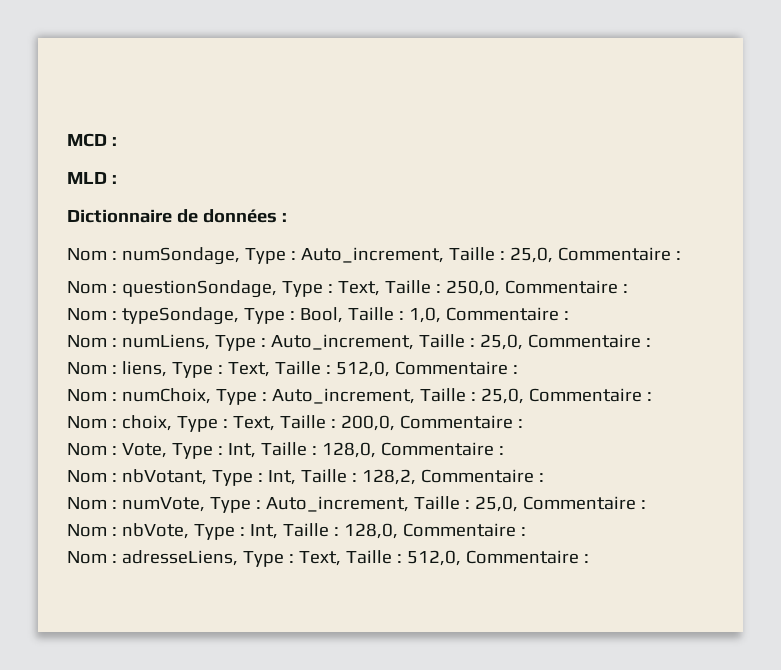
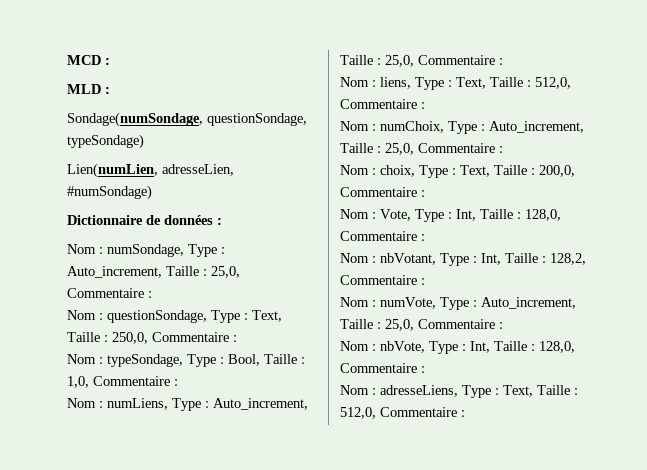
+ Sondage(numSondage, questionSondage, typeSondage)
+ Lien(numLien, adresseLien, #numSondage)

